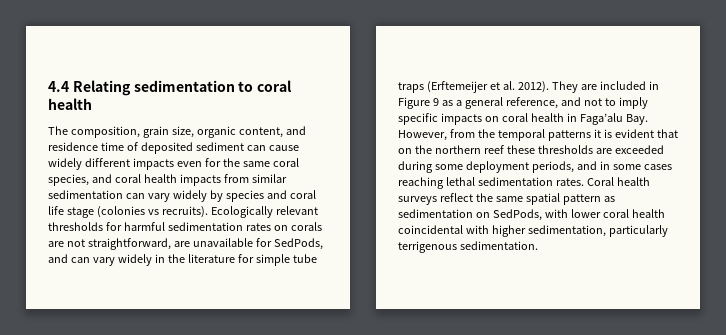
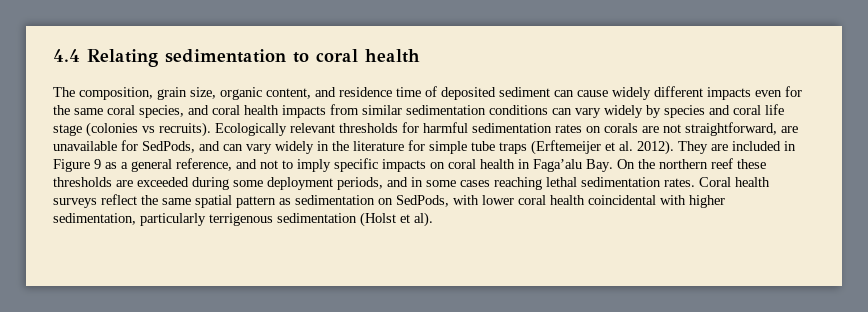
- The composition, grain size, organic content, and residence time of deposited sediment can cause widely different impacts even for the same coral species, and coral health impacts from similar sedimentation can vary widely by species and coral life stage (colonies vs recruits).
+ The composition, grain size, organic content, and residence time of deposited sediment can cause widely different impacts even for the same coral species, and coral health impacts from similar sedimentation conditions can vary widely by species and coral life stage (colonies vs recruits).
- They are included in Figure 9 as a general reference, and not to imply specific impacts on coral health in Faga’alu Bay. However, from the temporal patterns it is evident that on the northern reef these thresholds are exceeded during some deployment periods, and in some cases reaching lethal sedimentation rates.
+ They are included in Figure 9 as a general reference, and not to imply specific impacts on coral health in Faga’alu Bay. On the northern reef these thresholds are exceeded during some deployment periods, and in some cases reaching lethal sedimentation rates.
- Coral health surveys reflect the same spatial pattern as sedimentation on SedPods, with lower coral health coincidental with higher sedimentation, particularly terrigenous sedimentation.
+ Coral health surveys reflect the same spatial pattern as sedimentation on SedPods, with lower coral health coincidental with higher sedimentation, particularly terrigenous sedimentation (Holst et al).

